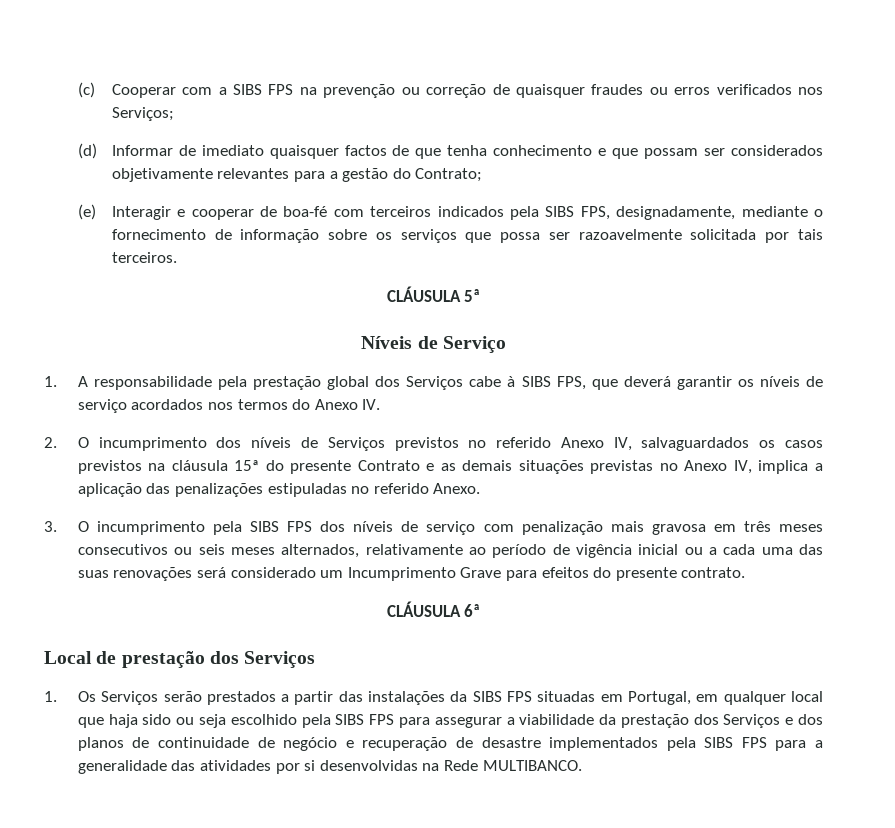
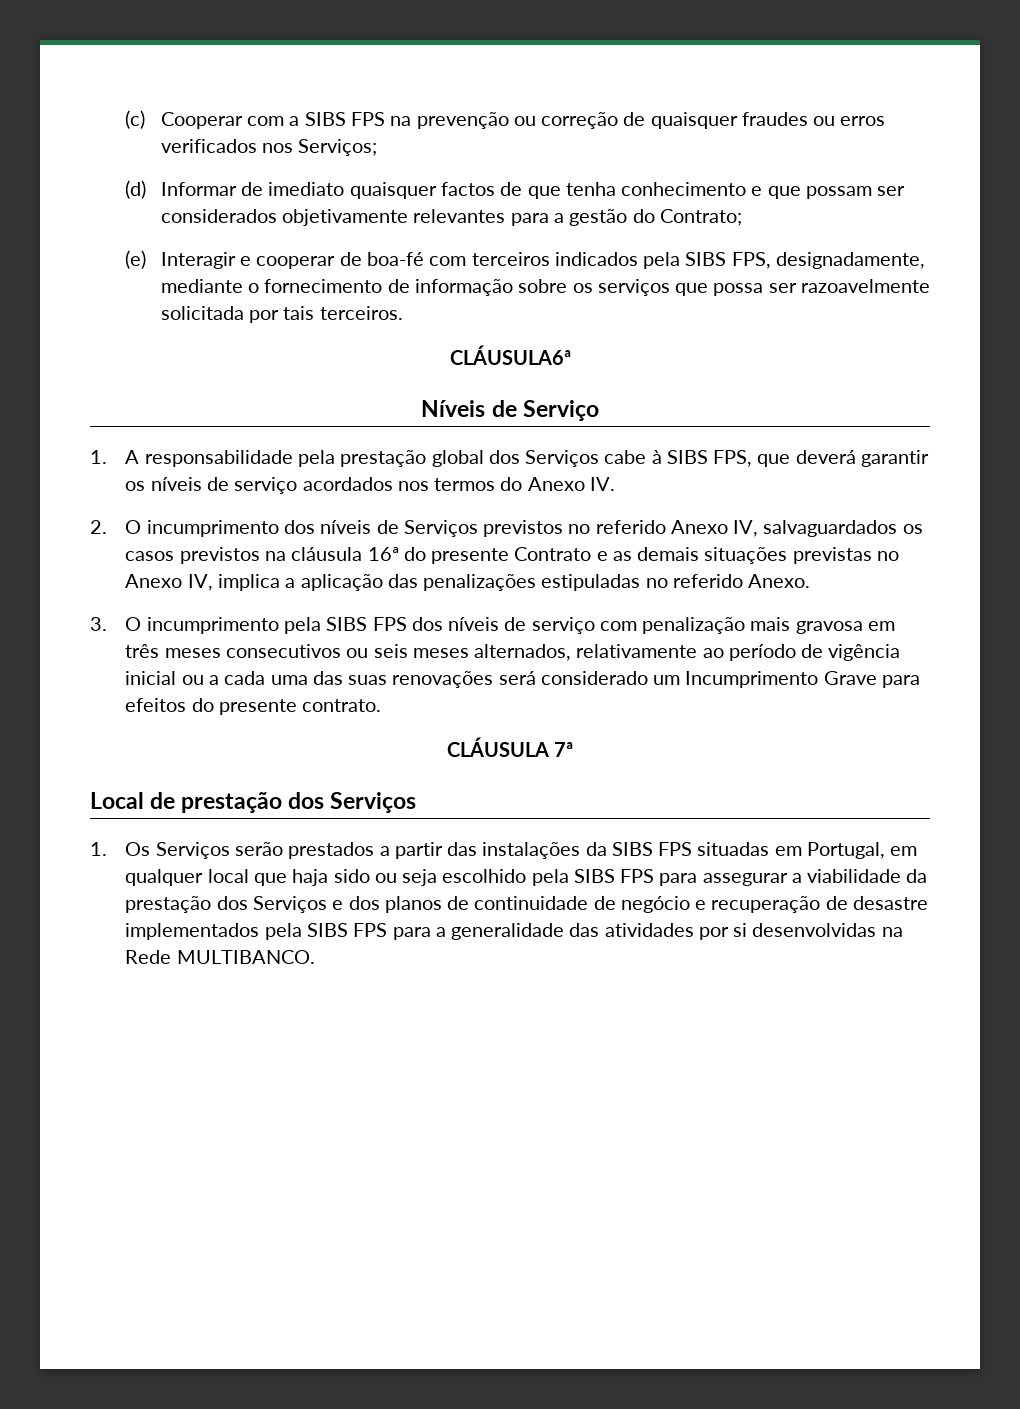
- CLÁUSULA 5ª
+ CLÁUSULA6ª
- 2. O incumprimento dos níveis de Serviços previstos no referido Anexo IV, salvaguardados os casos previstos na cláusula 15ª do presente Contrato e as demais situações previstas no Anexo IV, implica a aplicação das penalizações estipuladas no referido Anexo.
+ 2. O incumprimento dos níveis de Serviços previstos no referido Anexo IV, salvaguardados os casos previstos na cláusula 16ª do presente Contrato e as demais situações previstas no Anexo IV, implica a aplicação das penalizações estipuladas no referido Anexo.
- CLÁUSULA 6ª
+ CLÁUSULA 7ª

